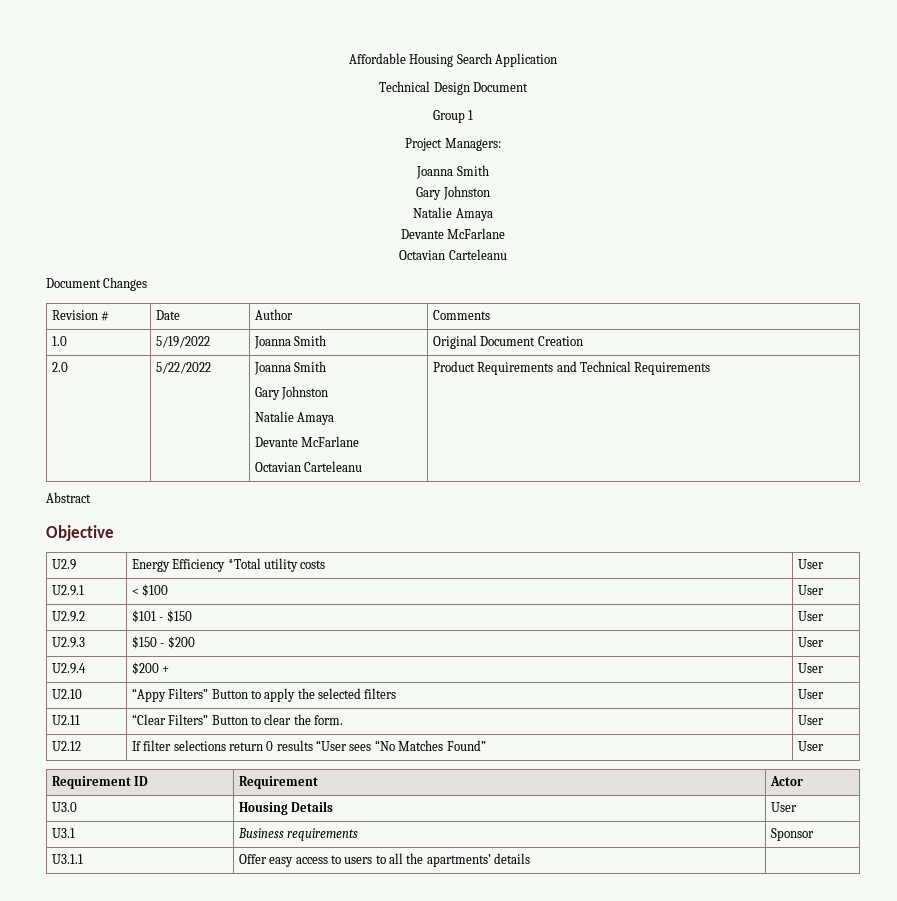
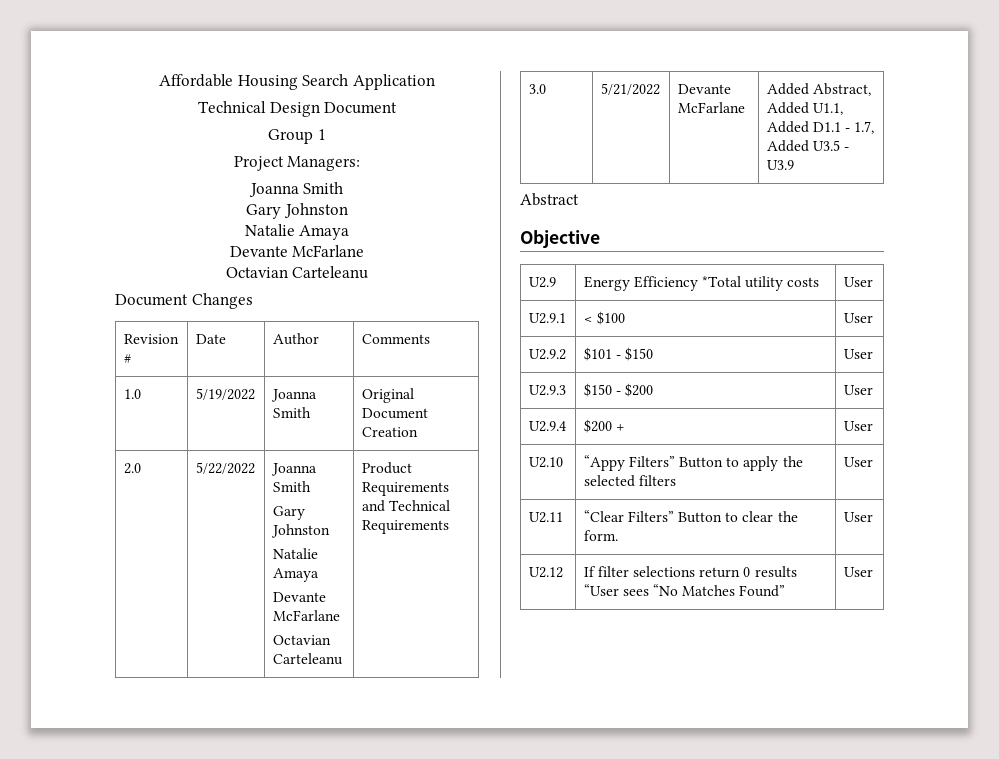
+ 3.0 | 5/21/2022 | Devante McFarlane | Added Abstract, Added U1.1, Added D1.1 - 1.7, Added U3.5 - U3.9
- Requirement ID | Requirement | Actor
- U3.0 | Housing Details | User
- U3.1 | Business requirements | Sponsor
- U3.1.1 | Offer easy access to users to all the apartments’ details |

